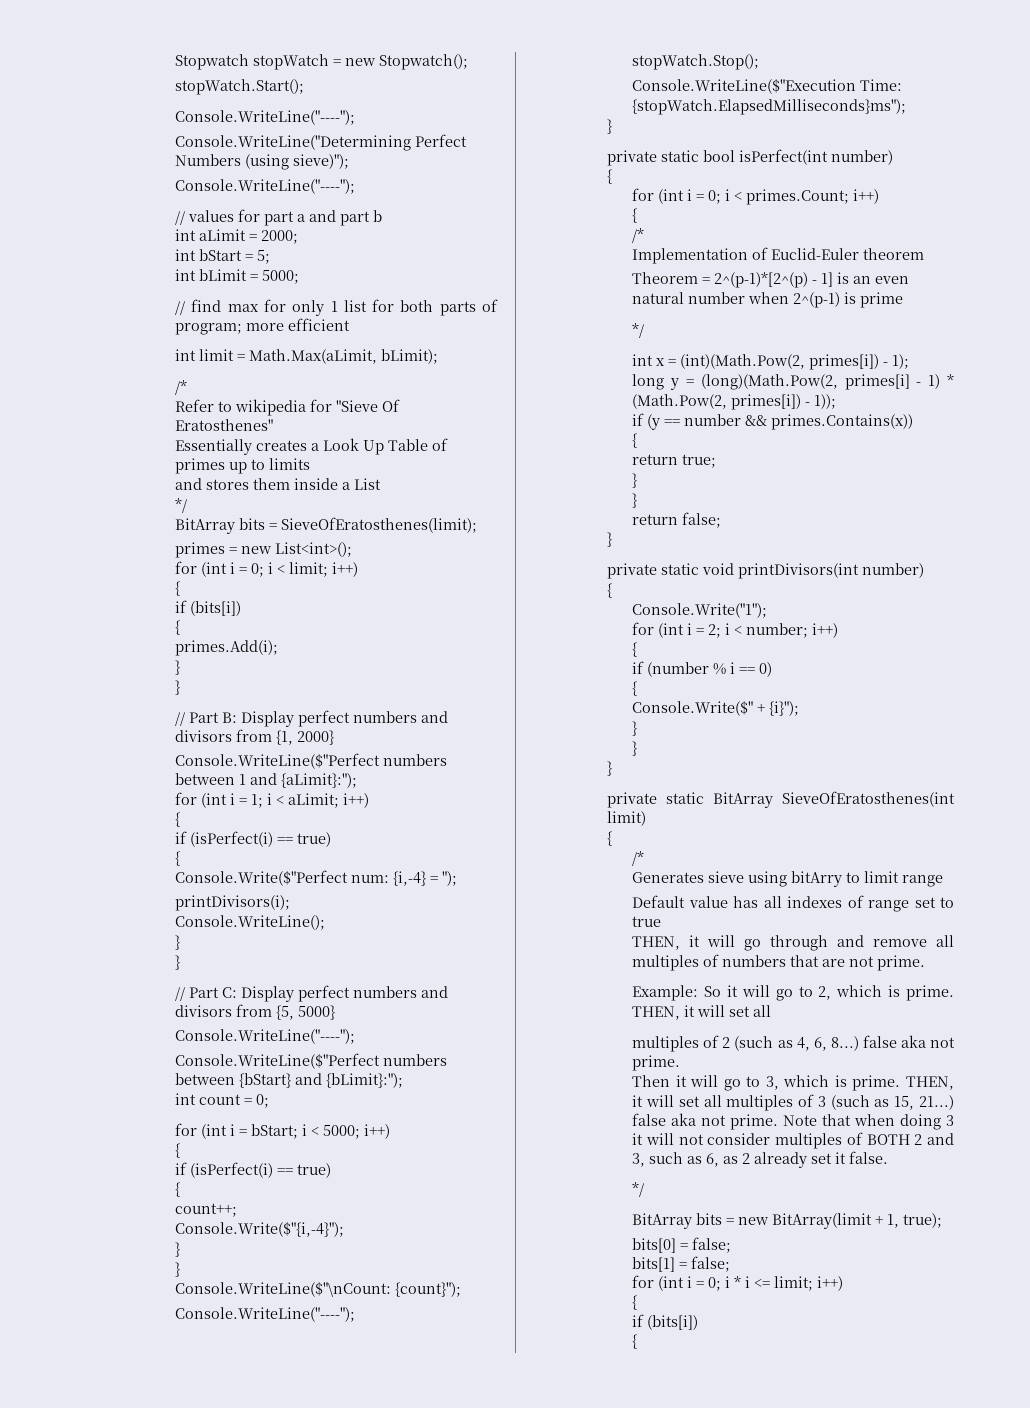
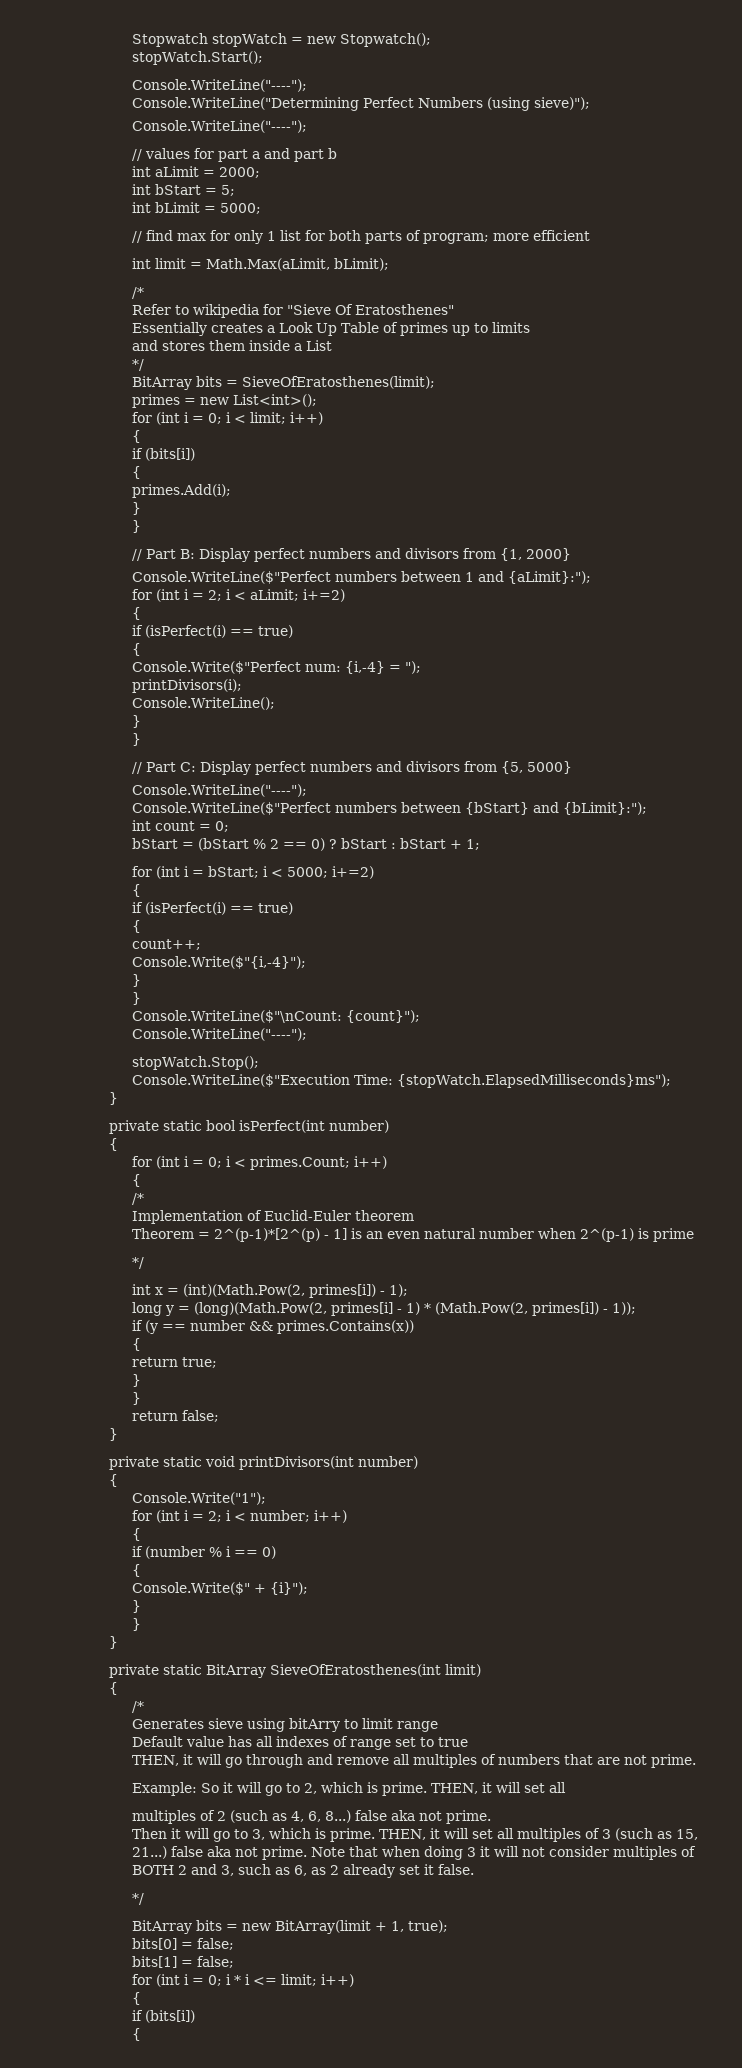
- for (int i = 1; i < aLimit; i++)
+ for (int i = 2; i < aLimit; i+=2)
+ bStart = (bStart % 2 == 0) ? bStart : bStart + 1;
- for (int i = bStart; i < 5000; i++)
+ for (int i = bStart; i < 5000; i+=2)

